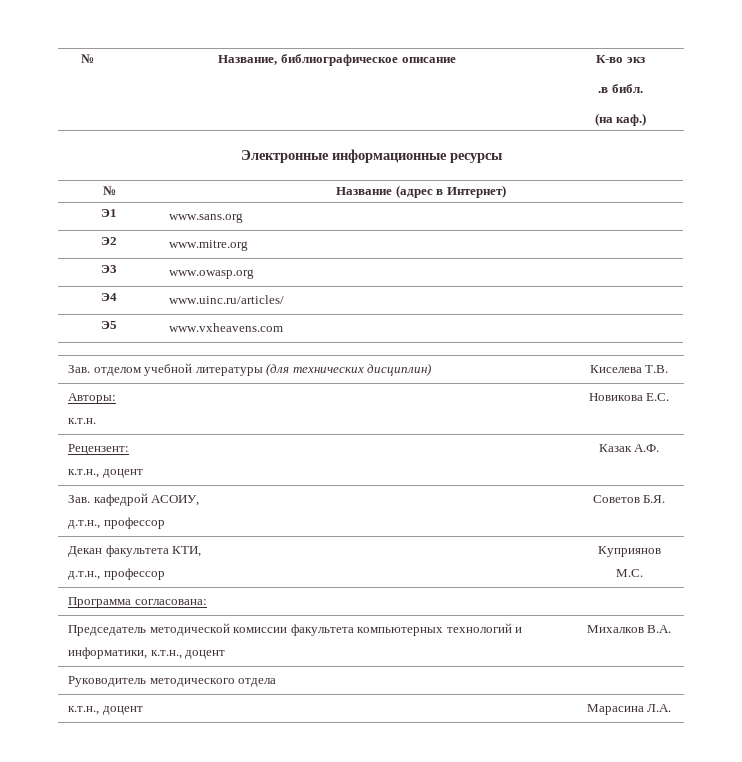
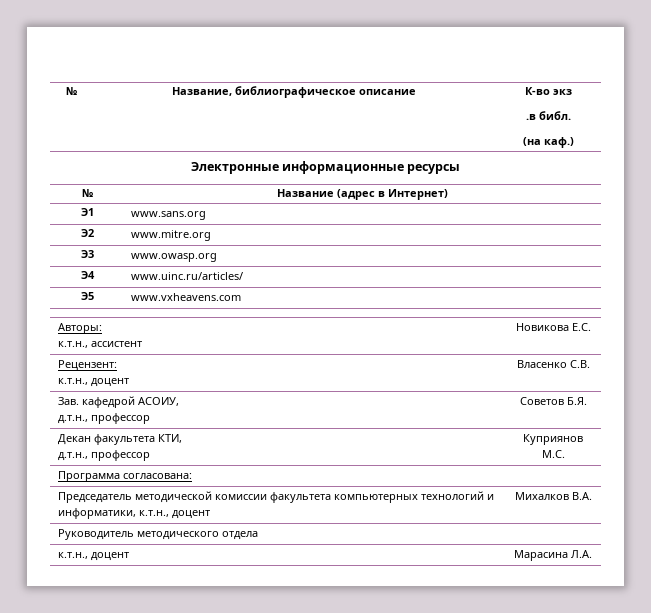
- Зав. отделом учебной литературы (для технических дисциплин) | Киселева Т.В.
  Авторы:
- к.т.н. | Новикова Е.С.
+ к.т.н., ассистент | Новикова Е.С.
  Рецензент:
- к.т.н., доцент | Казак А.Ф.
+ к.т.н., доцент | Власенко С.В.

